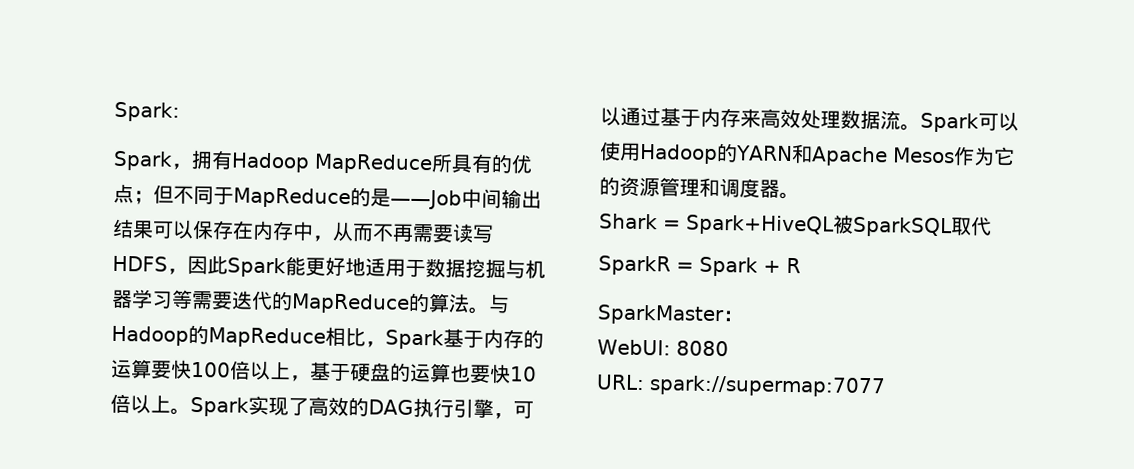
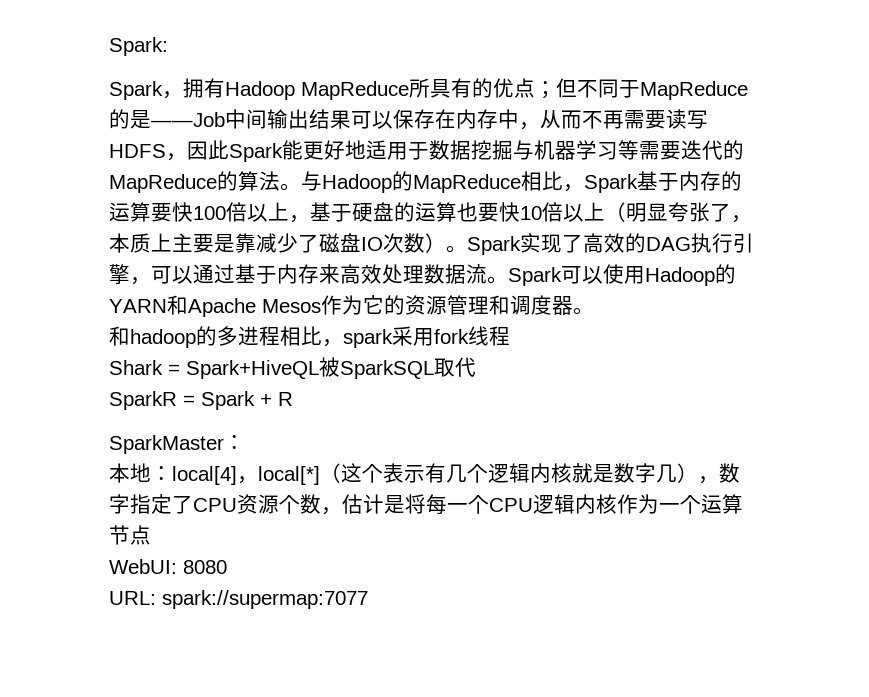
- 与Hadoop的MapReduce相比，Spark基于内存的运算要快100倍以上，基于硬盘的运算也要快10倍以上。
+ 与Hadoop的MapReduce相比，Spark基于内存的运算要快100倍以上，基于硬盘的运算也要快10倍以上（明显夸张了，本质上主要是靠减少了磁盘IO次数）。
+ 和hadoop的多进程相比，spark采用fork线程
+ 本地：local[4]，local[*]（这个表示有几个逻辑内核就是数字几），数字指定了CPU资源个数，估计是将每一个CPU逻辑内核作为一个运算节点

